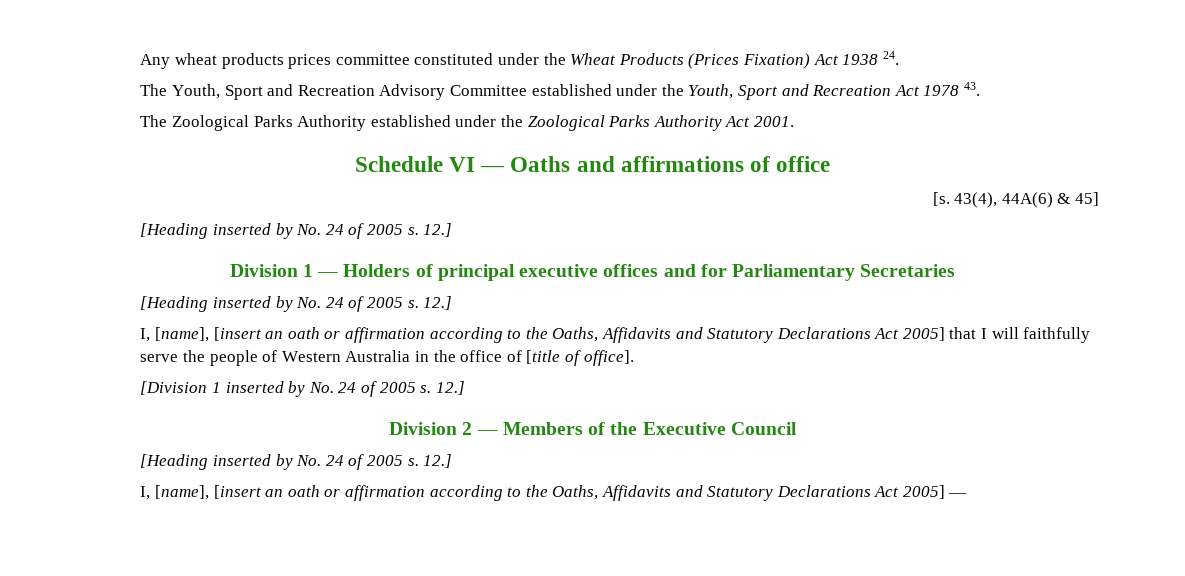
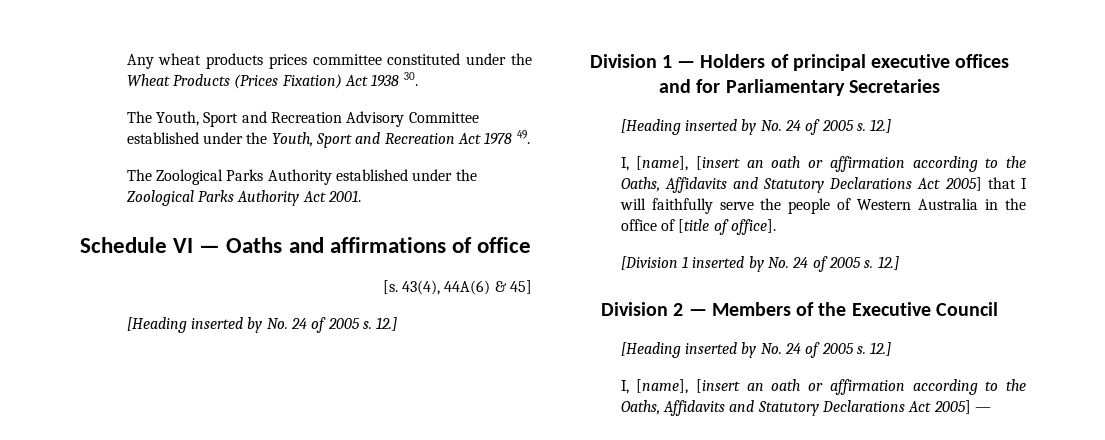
- Any wheat products prices committee constituted under the Wheat Products (Prices Fixation) Act 1938 24.
+ Any wheat products prices committee constituted under the Wheat Products (Prices Fixation) Act 1938 30.
- The Youth, Sport and Recreation Advisory Committee established under the Youth, Sport and Recreation Act 1978 43.
+ The Youth, Sport and Recreation Advisory Committee established under the Youth, Sport and Recreation Act 1978 49.

